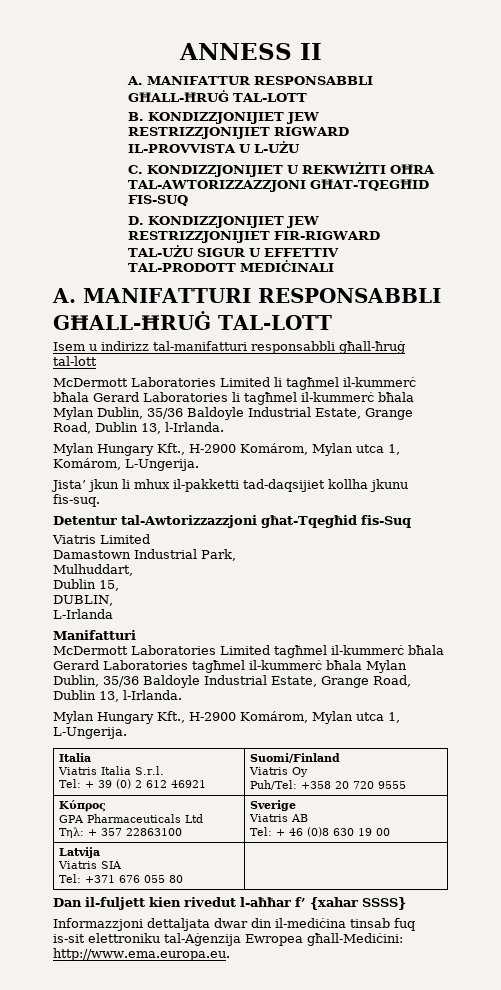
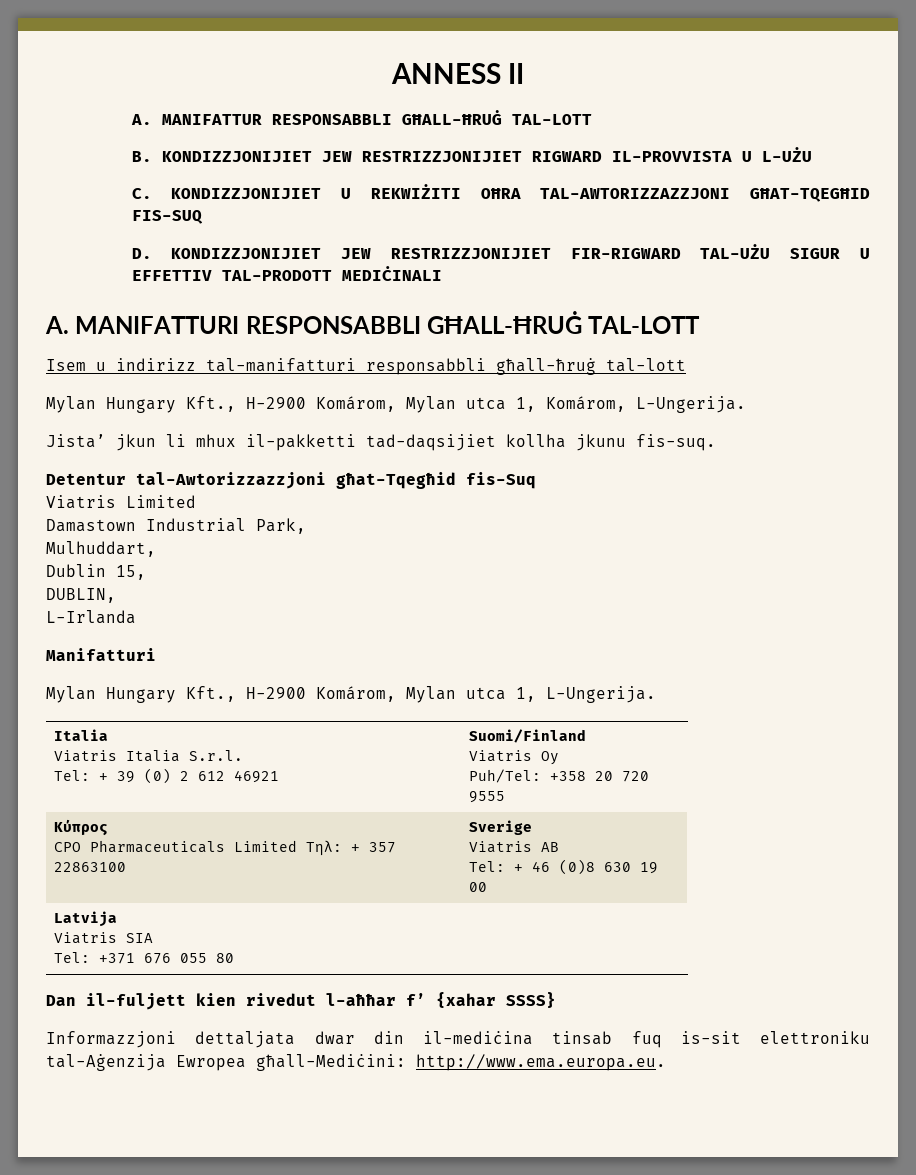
- McDermott Laboratories Limited li tagħmel il-kummerċ bħala Gerard Laboratories li tagħmel il-kummerċ bħala Mylan Dublin, 35/36 Baldoyle Industrial Estate, Grange Road, Dublin 13, l-Irlanda.
- McDermott Laboratories Limited tagħmel il-kummerċ bħala Gerard Laboratories tagħmel il-kummerċ bħala Mylan Dublin, 35/36 Baldoyle Industrial Estate, Grange Road, Dublin 13, l-Irlanda.
  Κύπρος
- GPA Pharmaceuticals Ltd
- Τηλ: + 357 22863100 | Sverige
+ CPO Pharmaceuticals Limited Τηλ: + 357 22863100 | Sverige

